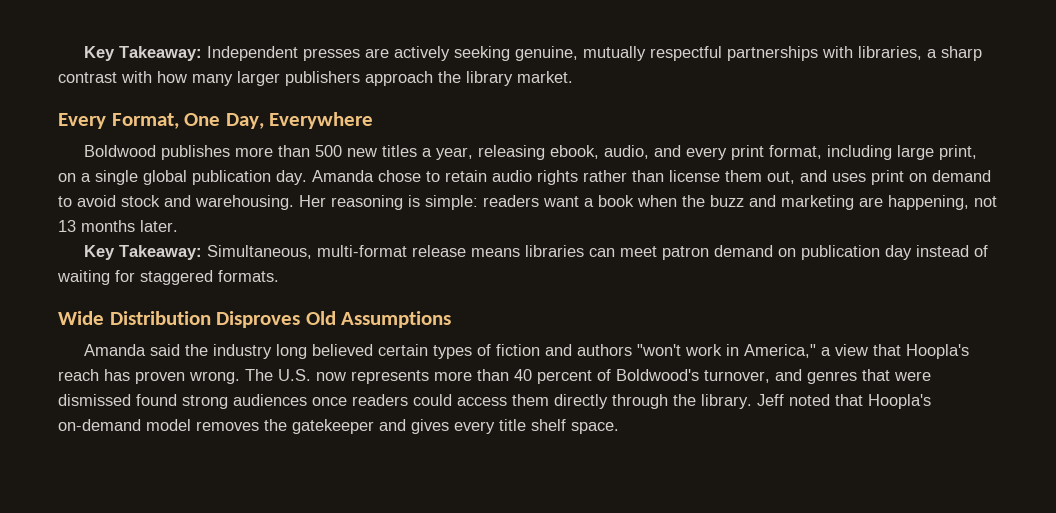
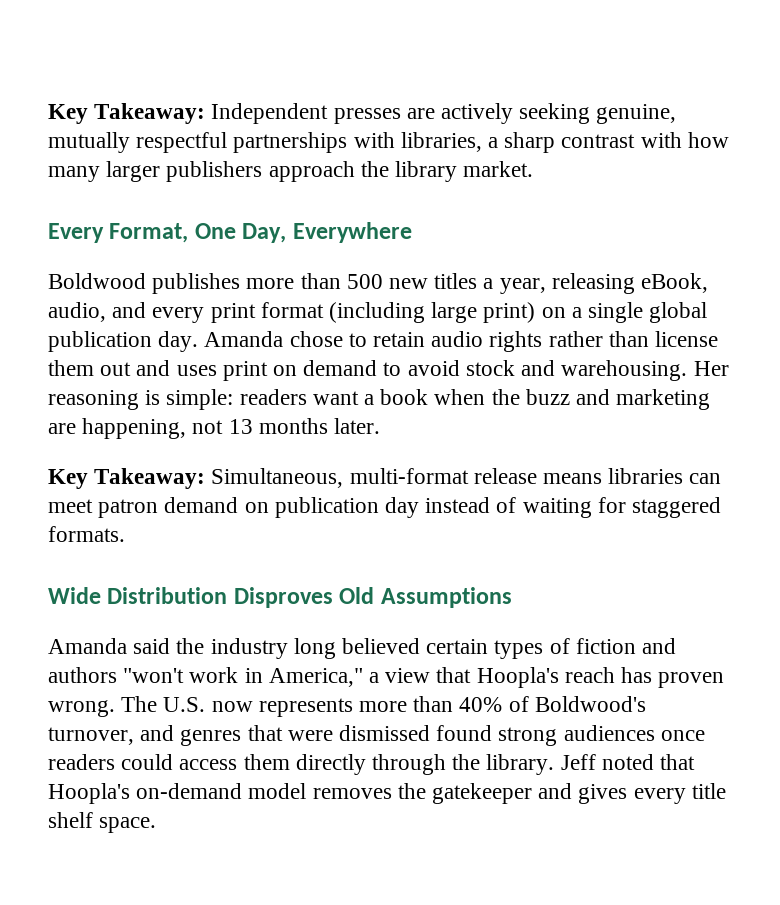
- Boldwood publishes more than 500 new titles a year, releasing ebook, audio, and every print format, including large print, on a single global publication day.
+ Boldwood publishes more than 500 new titles a year, releasing eBook, audio, and every print format (including large print) on a single global publication day.
- Amanda chose to retain audio rights rather than license them out, and uses print on demand to avoid stock and warehousing.
+ Amanda chose to retain audio rights rather than license them out and uses print on demand to avoid stock and warehousing.
- The U.S. now represents more than 40 percent of Boldwood's turnover, and genres that were dismissed found strong audiences once readers could access them directly through the library.
+ The U.S. now represents more than 40% of Boldwood's turnover, and genres that were dismissed found strong audiences once readers could access them directly through the library.

